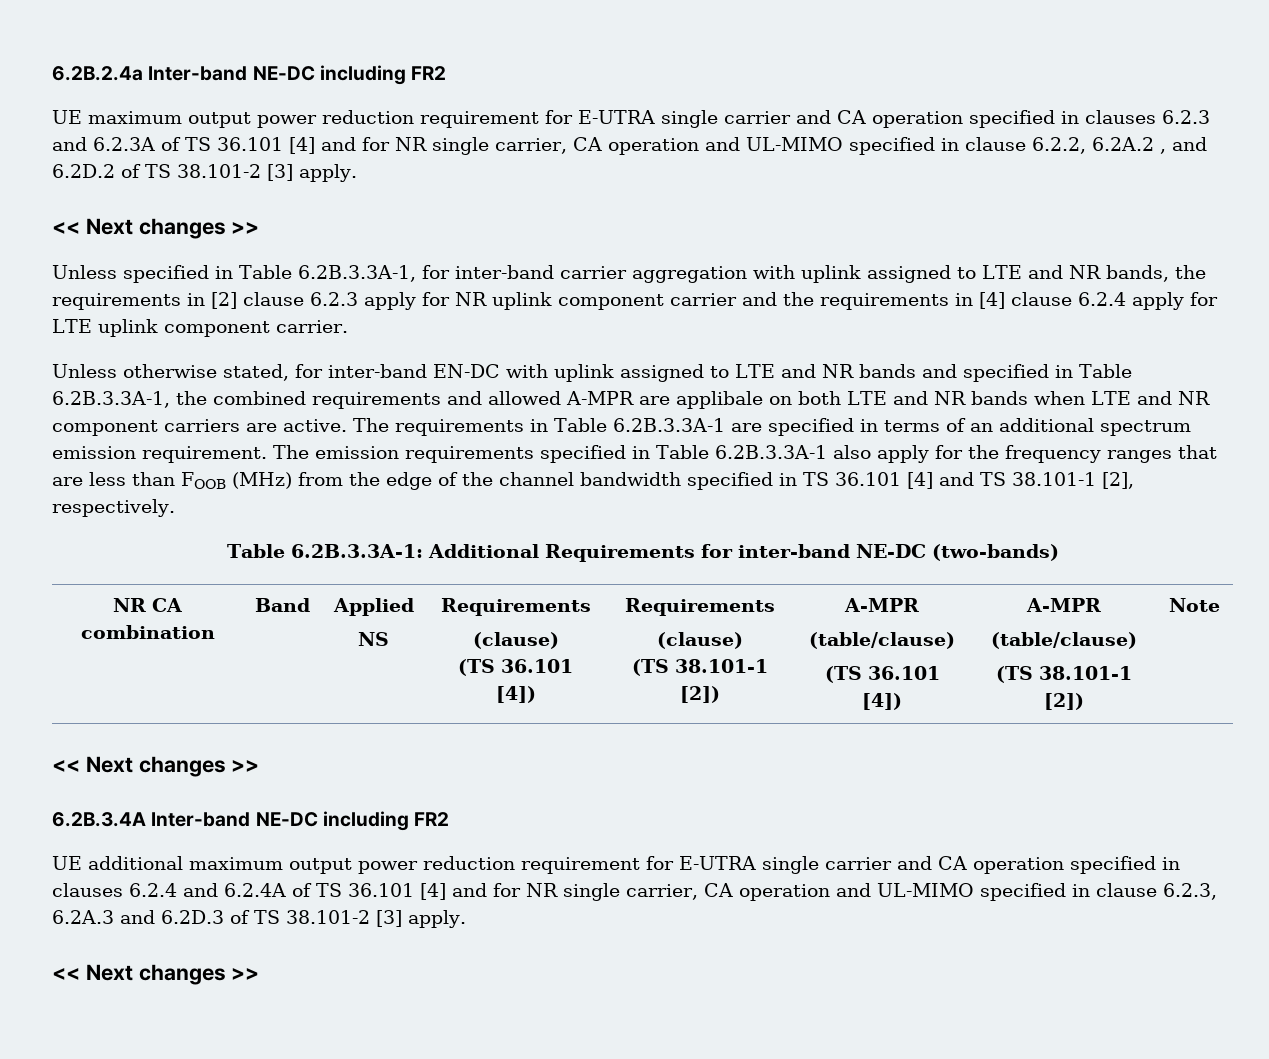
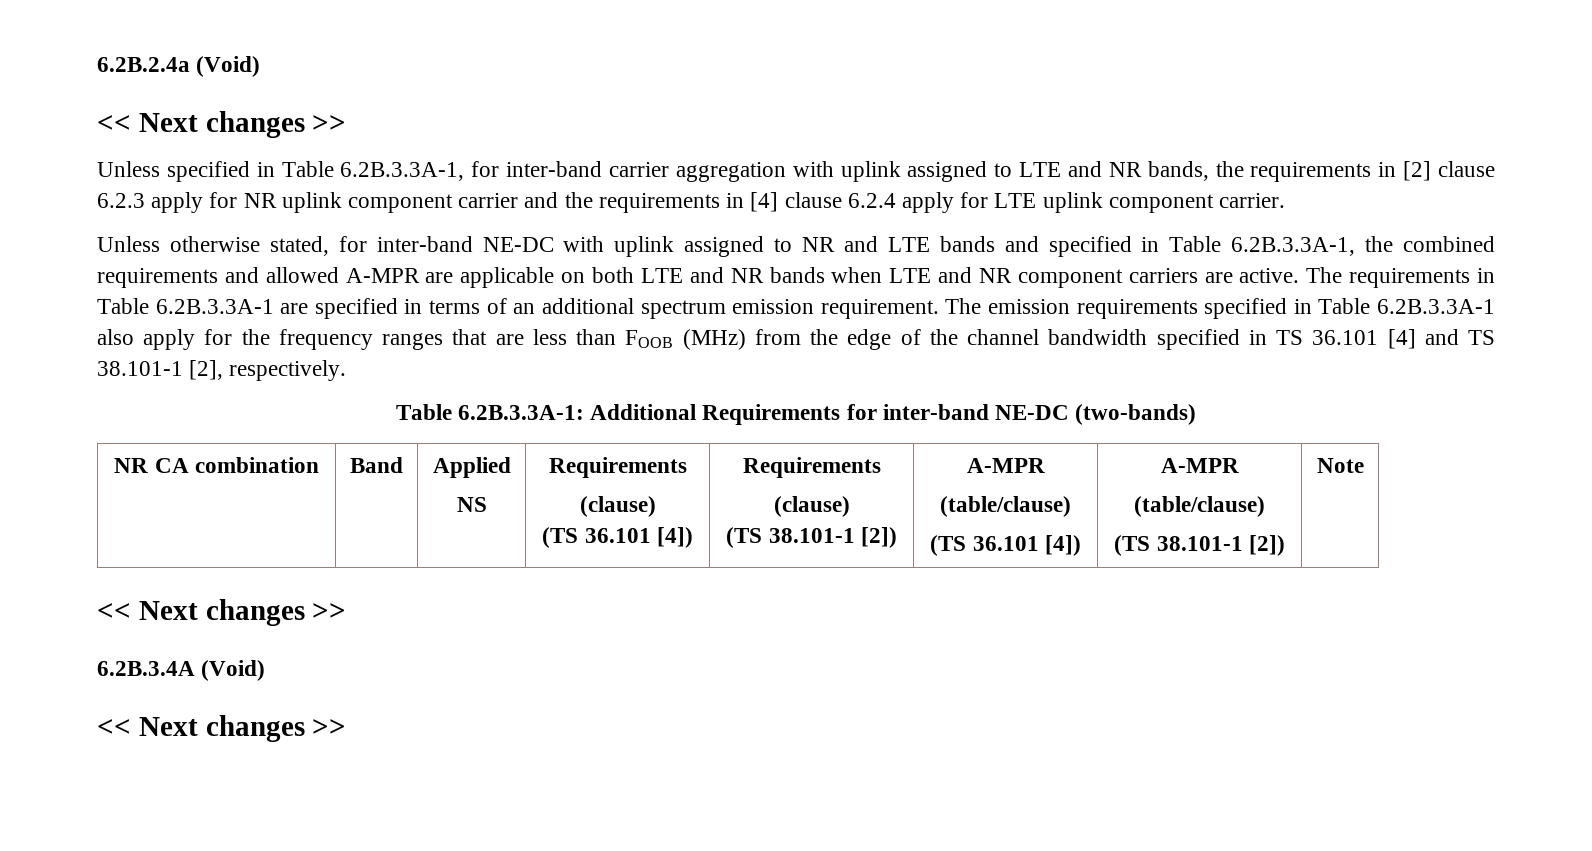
- 6.2B.2.4a Inter-band NE-DC including FR2
- UE maximum output power reduction requirement for E-UTRA single carrier and CA operation specified in clauses 6.2.3 and 6.2.3A of TS 36.101 [4] and for NR single carrier, CA operation and UL-MIMO specified in clause 6.2.2, 6.2A.2 , and 6.2D.2 of TS 38.101-2 [3] apply.
+ 6.2B.2.4a (Void)
- Unless otherwise stated, for inter-band EN-DC with uplink assigned to LTE and NR bands and specified in Table 6.2B.3.3A-1, the combined requirements and allowed A-MPR are applibale on both LTE and NR bands when LTE and NR component carriers are active.
+ Unless otherwise stated, for inter-band NE-DC with uplink assigned to NR and LTE bands and specified in Table 6.2B.3.3A-1, the combined requirements and allowed A-MPR are applicable on both LTE and NR bands when LTE and NR component carriers are active.
- 6.2B.3.4A Inter-band NE-DC including FR2
- UE additional maximum output power reduction requirement for E-UTRA single carrier and CA operation specified in clauses 6.2.4 and 6.2.4A of TS 36.101 [4] and for NR single carrier, CA operation and UL-MIMO specified in clause 6.2.3, 6.2A.3 and 6.2D.3 of TS 38.101-2 [3] apply.
+ 6.2B.3.4A (Void)

